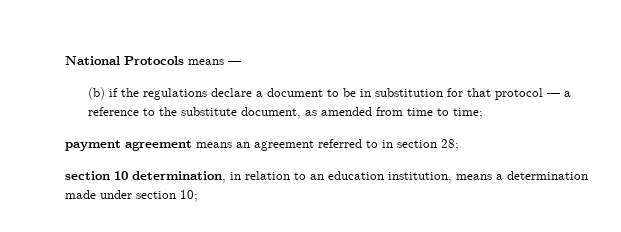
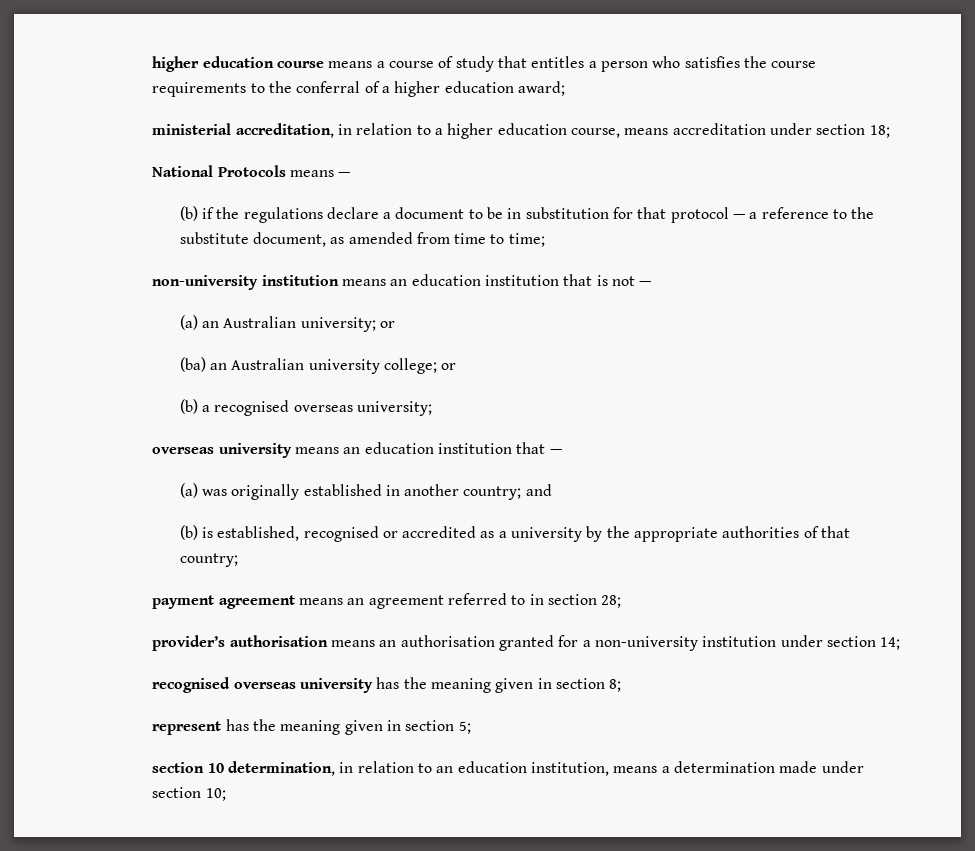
+ higher education course means a course of study that entitles a person who satisfies the course requirements to the conferral of a higher education award;
+ ministerial accreditation, in relation to a higher education course, means accreditation under section 18;
+ non-university institution means an education institution that is not —
+ (a) an Australian university; or
+ (ba) an Australian university college; or
+ (b) a recognised overseas university;
+ overseas university means an education institution that —
+ (a) was originally established in another country; and
+ (b) is established, recognised or accredited as a university by the appropriate authorities of that country;
+ provider’s authorisation means an authorisation granted for a non-university institution under section 14;
+ recognised overseas university has the meaning given in section 8;
+ represent has the meaning given in section 5;

